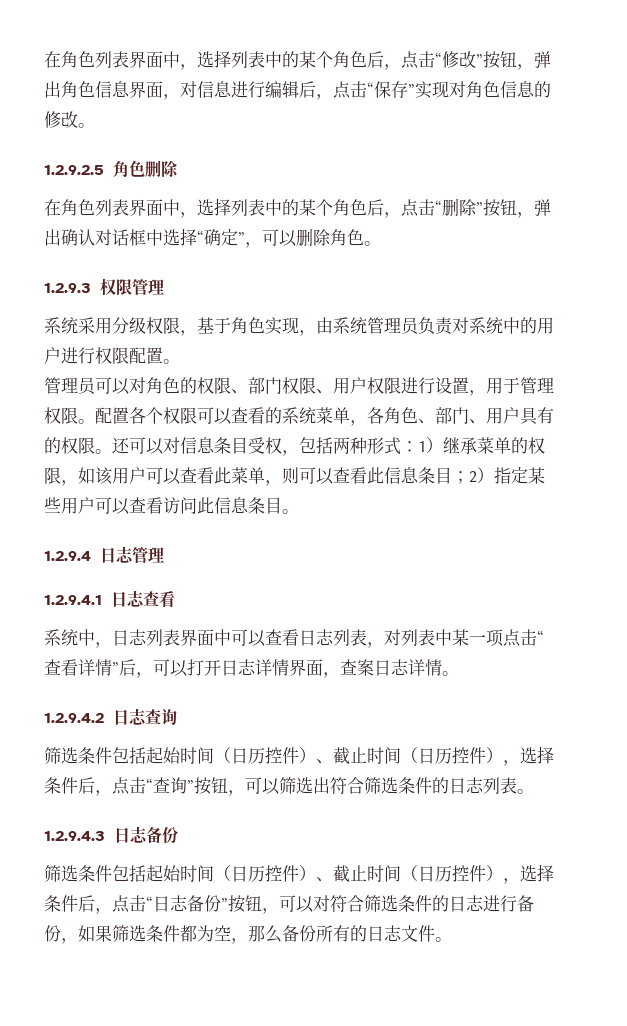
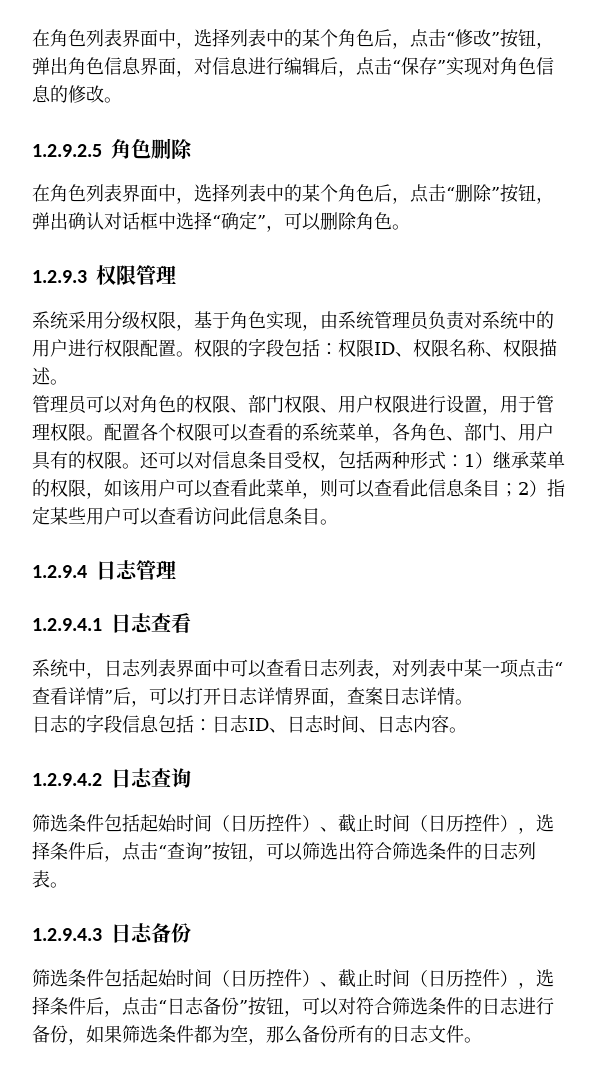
+ 权限的字段包括：权限ID、权限名称、权限描述。
+ 日志的字段信息包括：日志ID、日志时间、日志内容。

